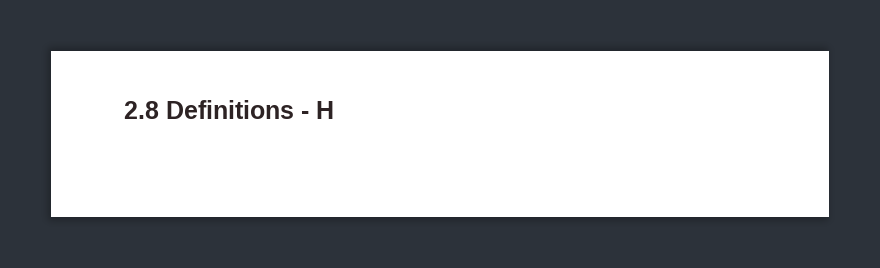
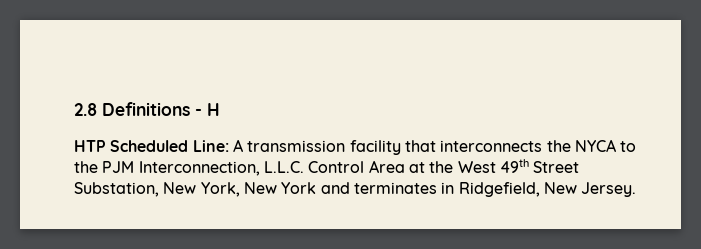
+ HTP Scheduled Line: A transmission facility that interconnects the NYCA to the PJM Interconnection, L.L.C. Control Area at the West 49th Street Substation, New York, New York and terminates in Ridgefield, New Jersey.

